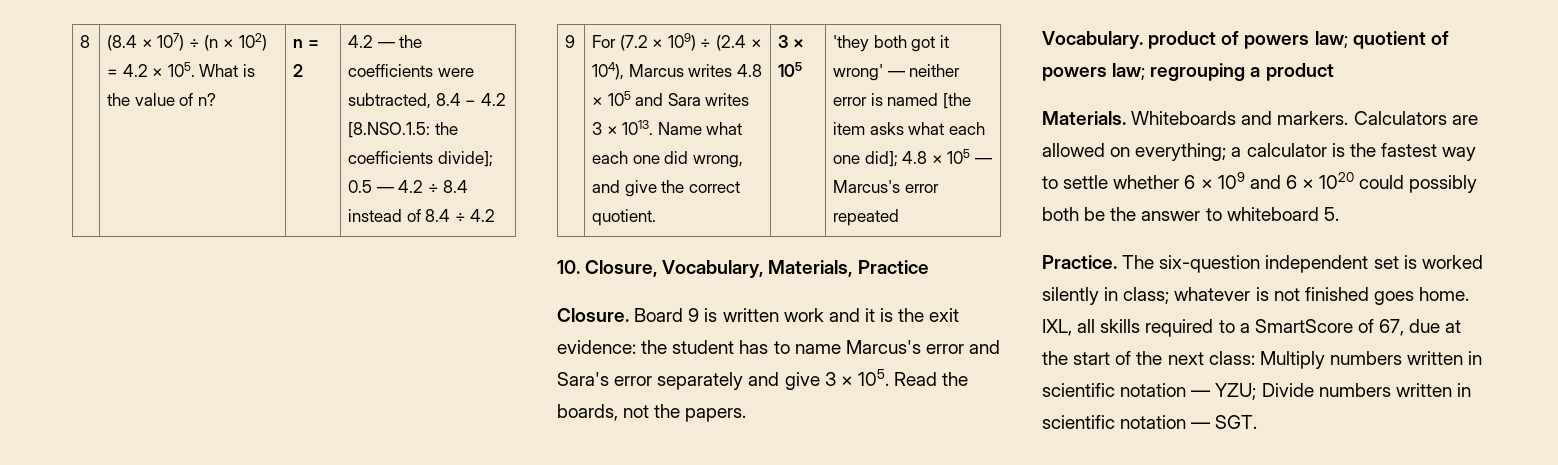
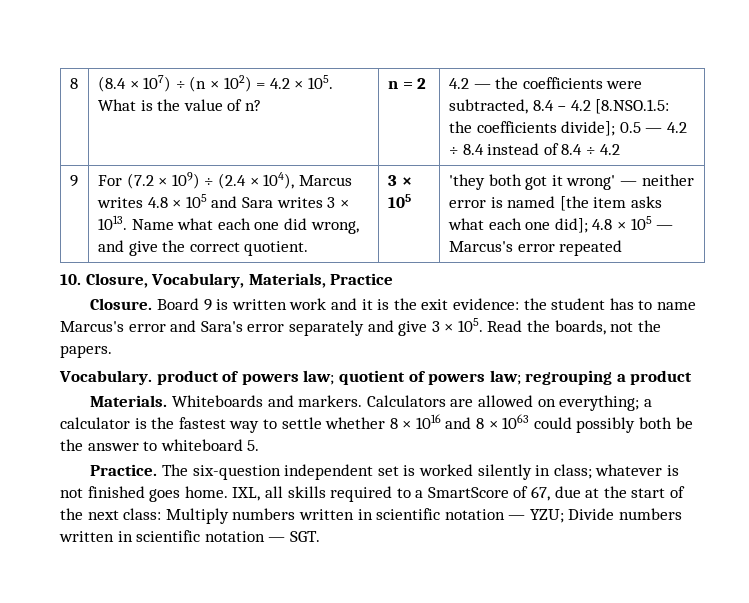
- Calculators are allowed on everything; a calculator is the fastest way to settle whether 6 × 109 and 6 × 1020 could possibly both be the answer to whiteboard 5.
+ Calculators are allowed on everything; a calculator is the fastest way to settle whether 8 × 1016 and 8 × 1063 could possibly both be the answer to whiteboard 5.

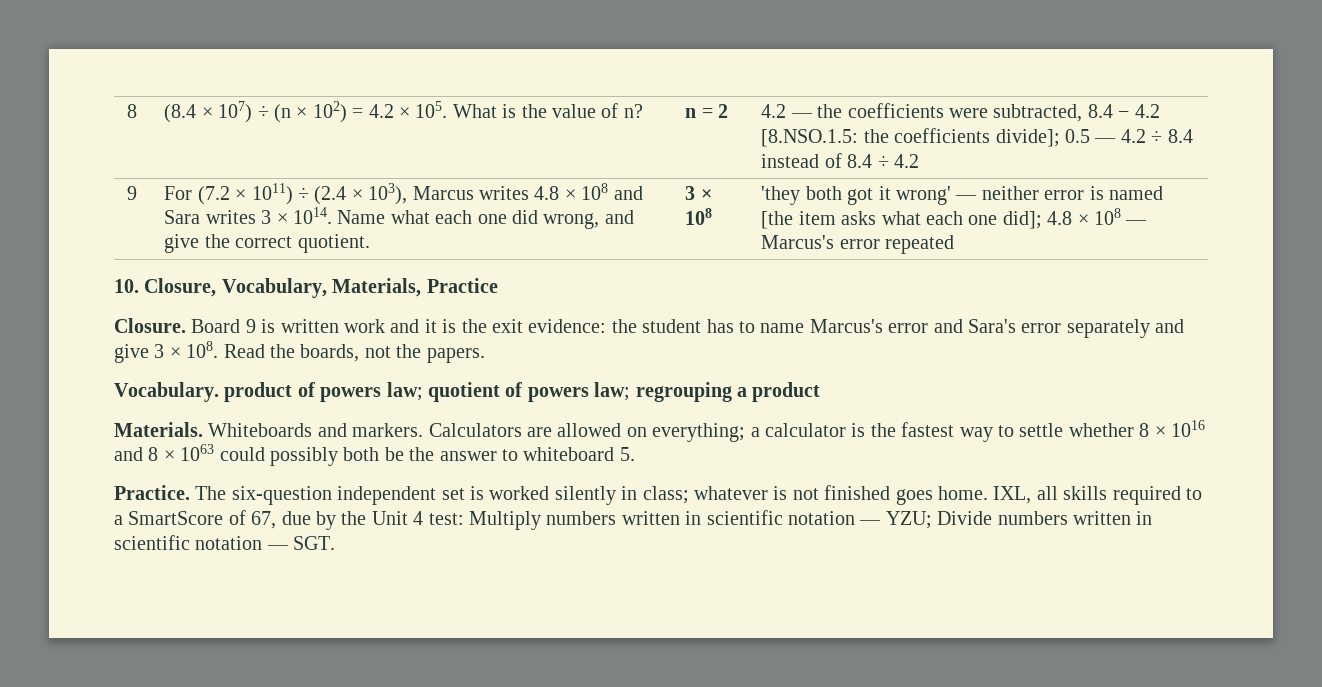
- For (7.2 × 109) ÷ (2.4 × 104), Marcus writes 4.8 × 105 and Sara writes 3 × 1013.
+ For (7.2 × 1011) ÷ (2.4 × 103), Marcus writes 4.8 × 108 and Sara writes 3 × 1014.
- 3 × 105
+ 3 × 108
- 'they both got it wrong' — neither error is named [the item asks what each one did]; 4.8 × 105 — Marcus's error repeated
+ 'they both got it wrong' — neither error is named [the item asks what each one did]; 4.8 × 108 — Marcus's error repeated
- Board 9 is written work and it is the exit evidence: the student has to name Marcus's error and Sara's error separately and give 3 × 105. Read the boards, not the papers.
+ Board 9 is written work and it is the exit evidence: the student has to name Marcus's error and Sara's error separately and give 3 × 108. Read the boards, not the papers.
- IXL, all skills required to a SmartScore of 67, due at the start of the next class: Multiply numbers written in scientific notation — YZU; Divide numbers written in scientific notation — SGT.
+ IXL, all skills required to a SmartScore of 67, due by the Unit 4 test: Multiply numbers written in scientific notation — YZU; Divide numbers written in scientific notation — SGT.

